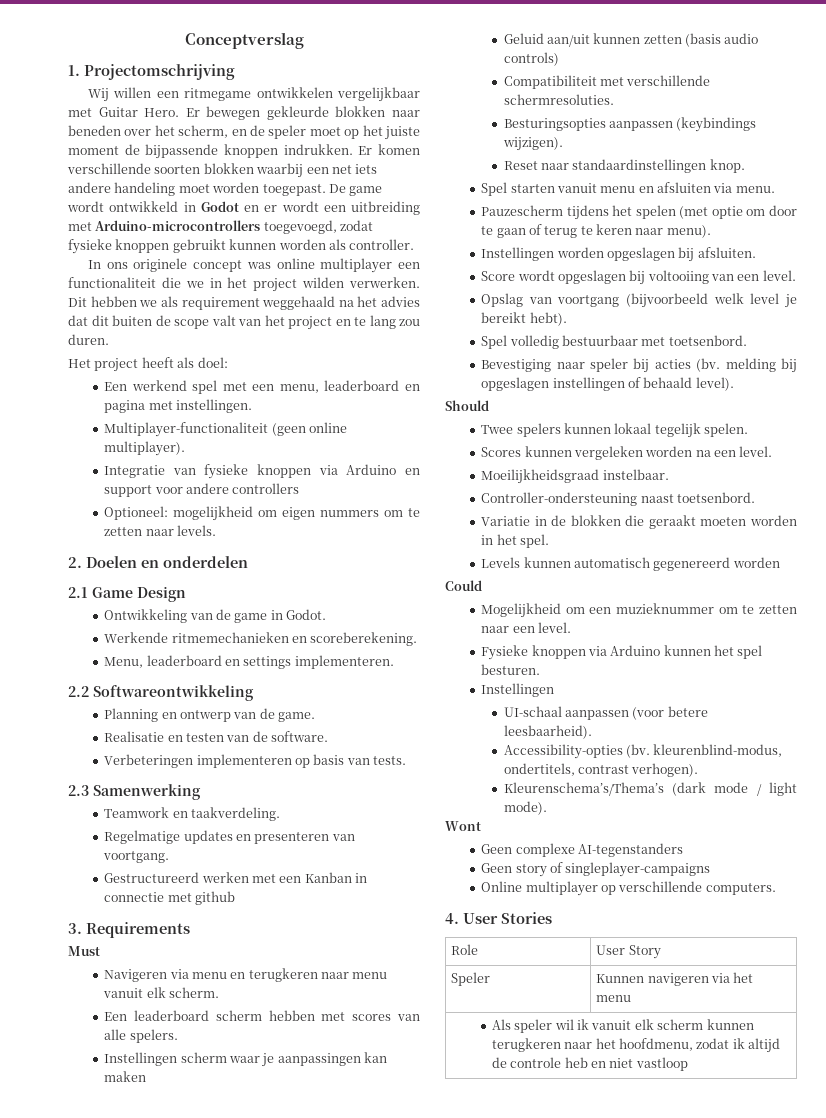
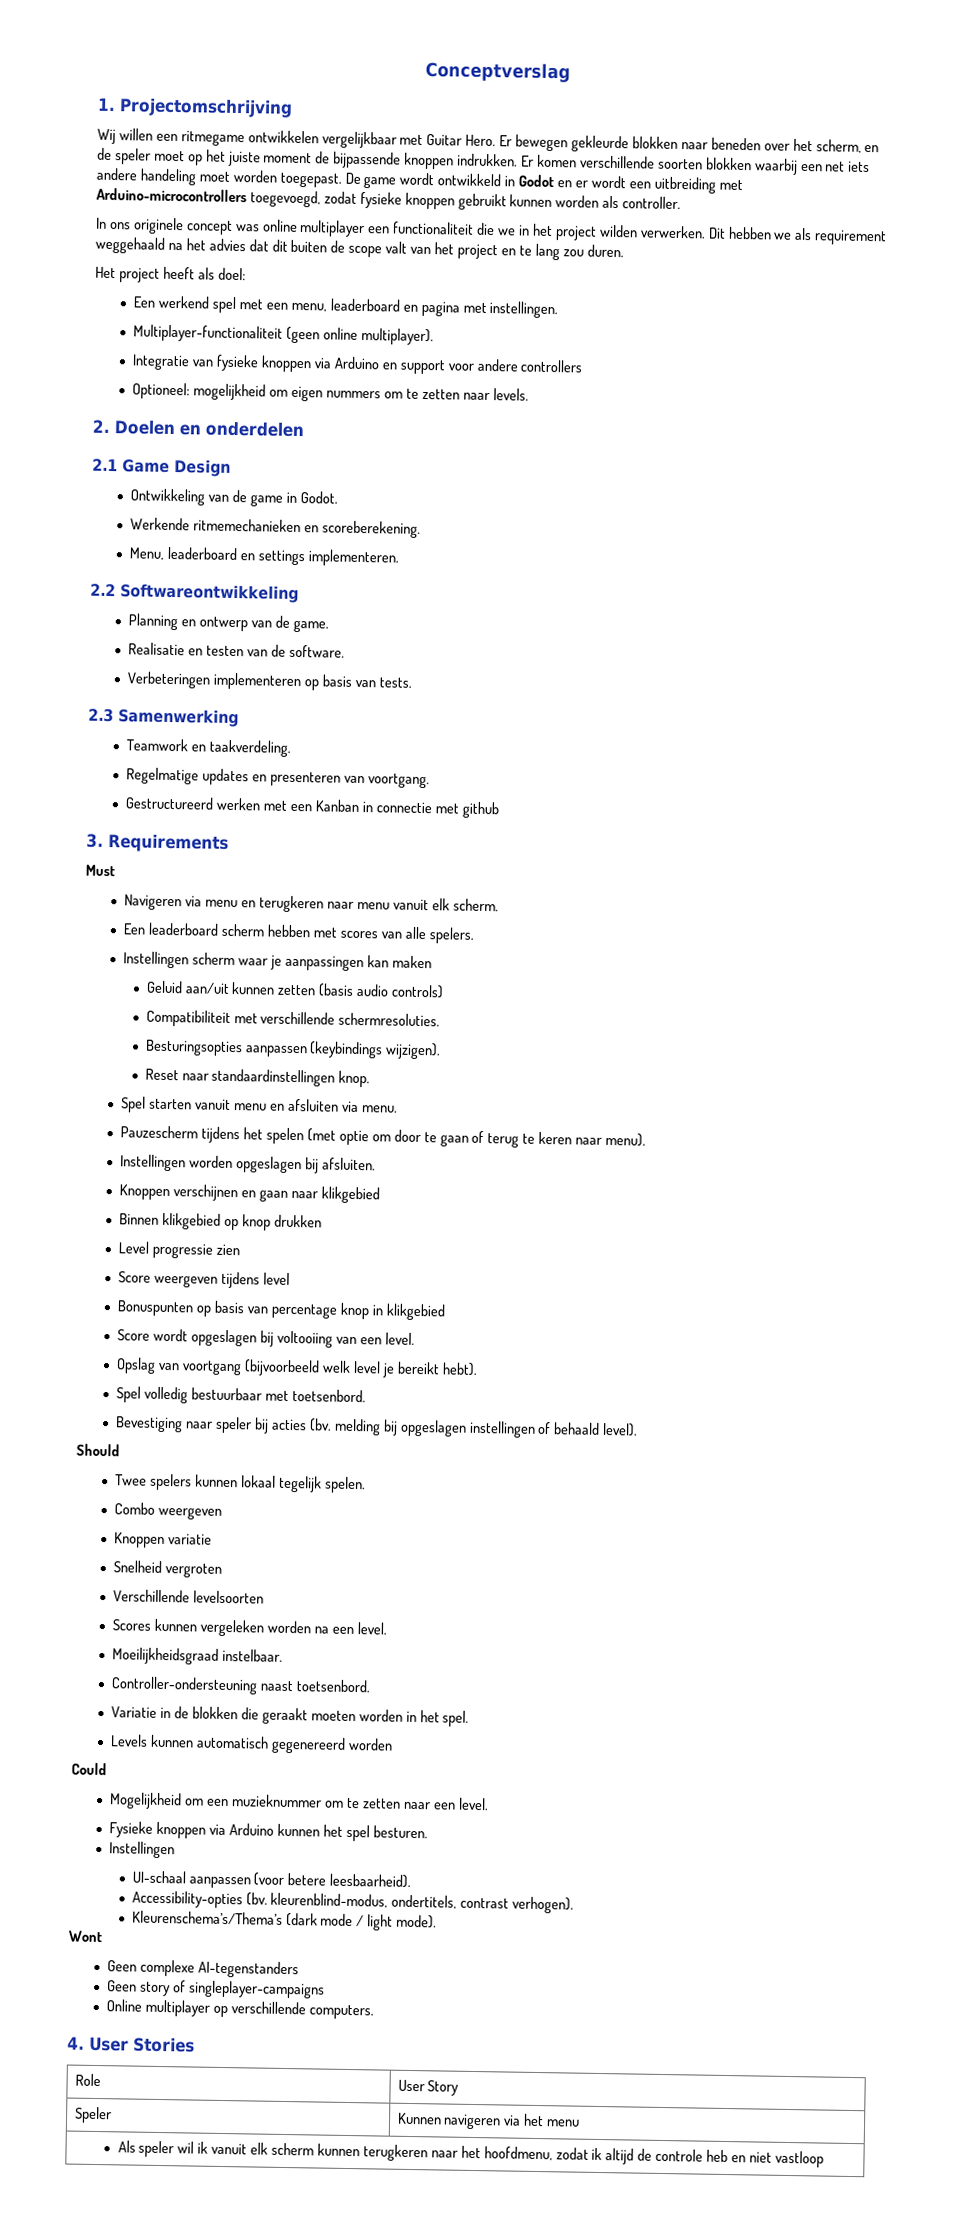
+ Knoppen verschijnen en gaan naar klikgebied
+ Binnen klikgebied op knop drukken
+ Level progressie zien
+ Score weergeven tijdens level
+ Bonuspunten op basis van percentage knop in klikgebied
+ Combo weergeven
+ Knoppen variatie
+ Snelheid vergroten
+ Verschillende levelsoorten

